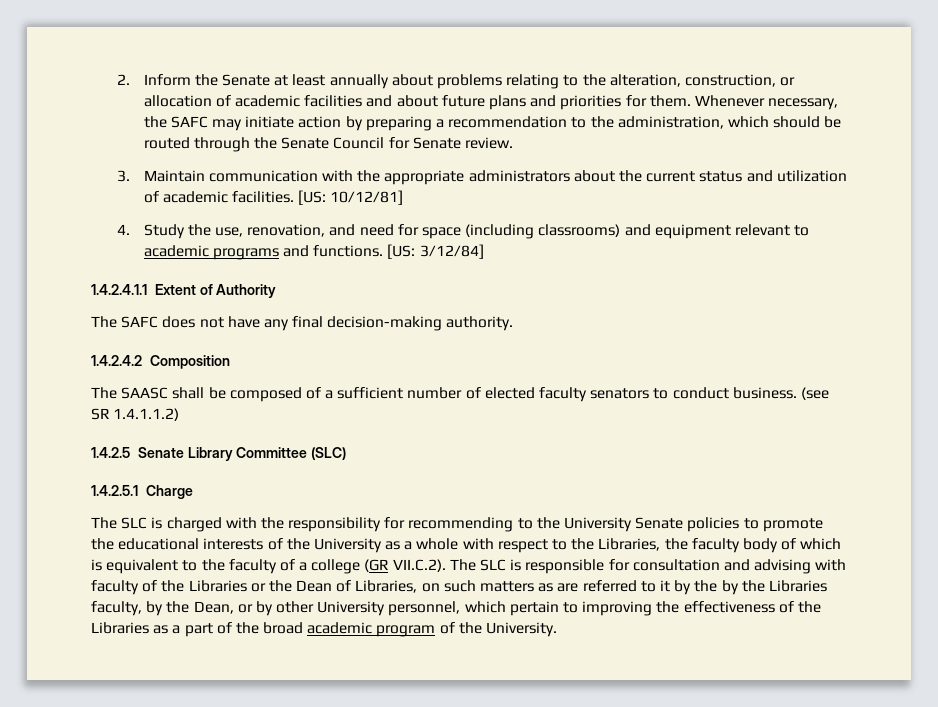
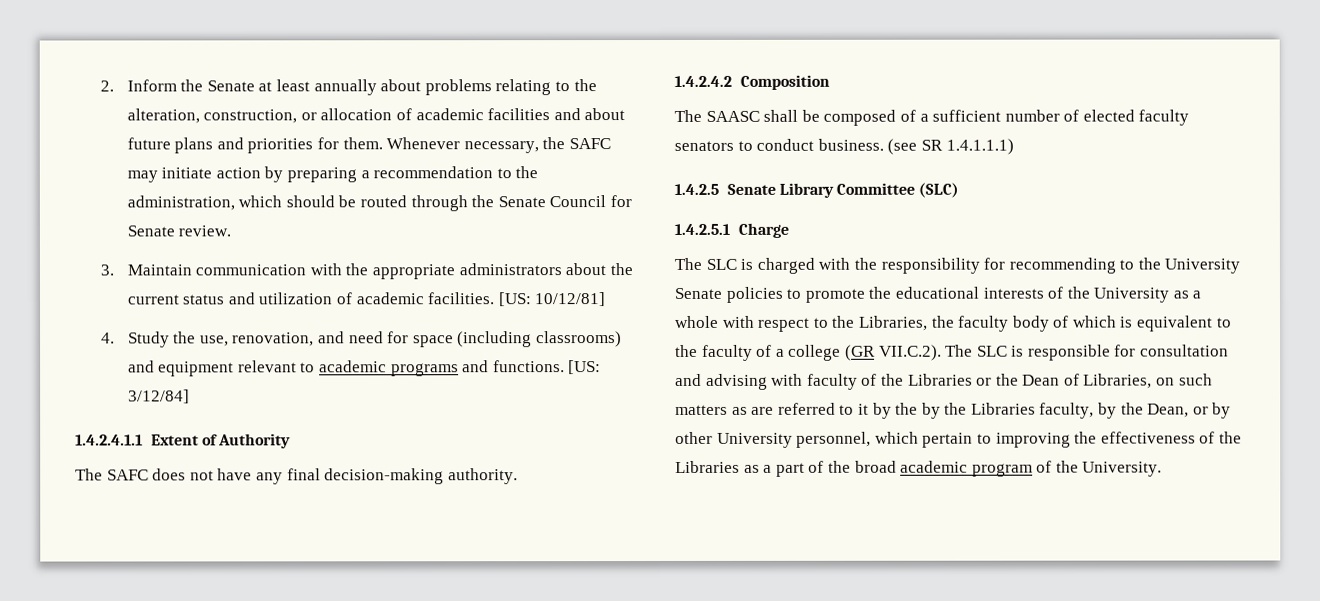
- (see SR 1.4.1.1.2)
+ (see SR 1.4.1.1.1)

